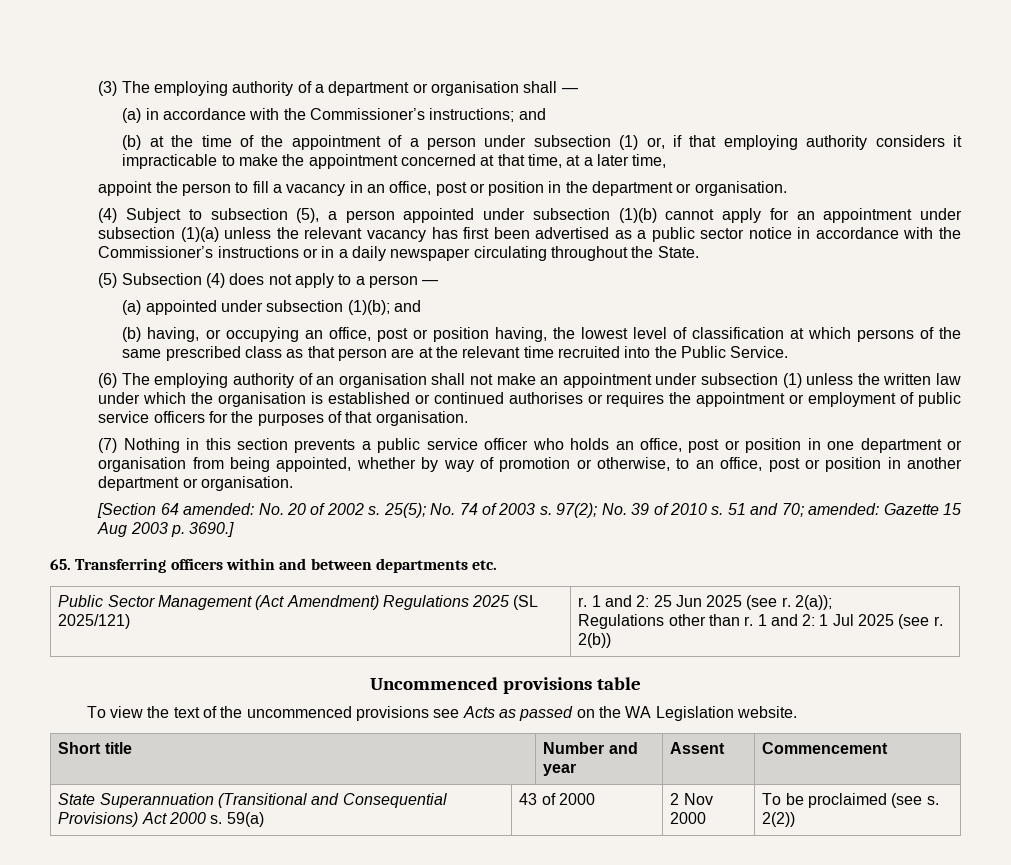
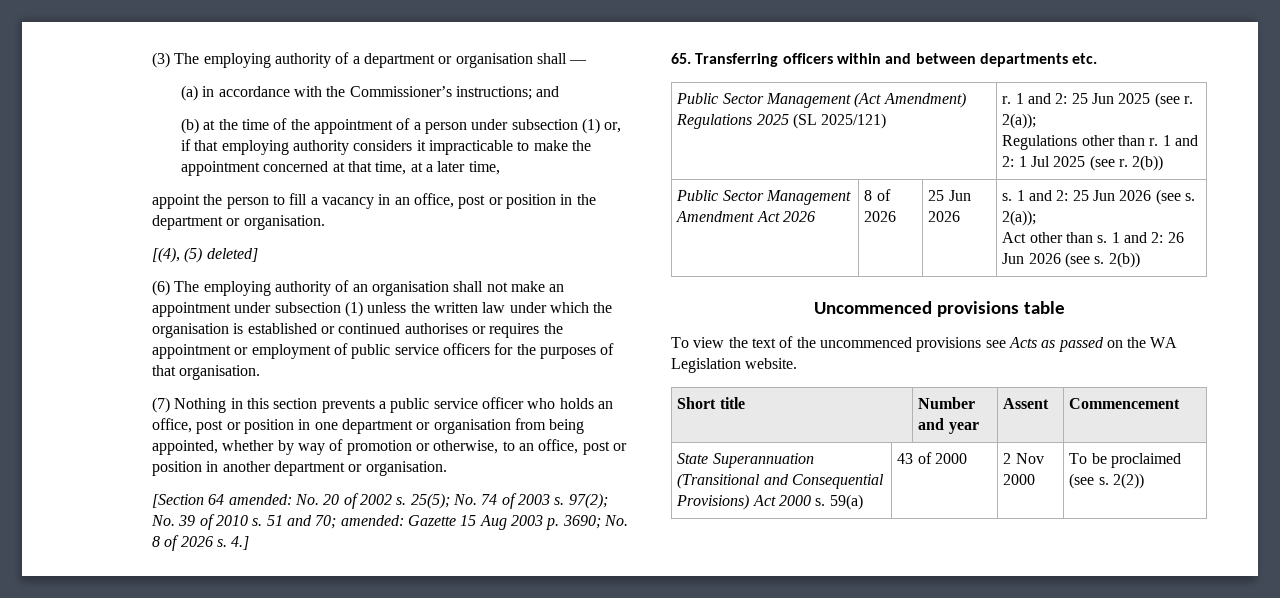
- (4) Subject to subsection (5), a person appointed under subsection (1)(b) cannot apply for an appointment under subsection (1)(a) unless the relevant vacancy has first been advertised as a public sector notice in accordance with the Commissioner’s instructions or in a daily newspaper circulating throughout the State.
- (5) Subsection (4) does not apply to a person —
- (a) appointed under subsection (1)(b); and
- (b) having, or occupying an office, post or position having, the lowest level of classification at which persons of the same prescribed class as that person are at the relevant time recruited into the Public Service.
+ [(4), (5) deleted]
- 51 and 70; amended: Gazette 15 Aug 2003 p. 3690.]
+ 51 and 70; amended: Gazette 15 Aug 2003 p. 3690; No. 8 of 2026 s. 4.]
+ Public Sector Management Amendment Act 2026 | 8 of 2026 | 25 Jun 2026 | s. 1 and 2: 25 Jun 2026 (see s. 2(a));
+ Act other than s. 1 and 2: 26 Jun 2026 (see s. 2(b))

